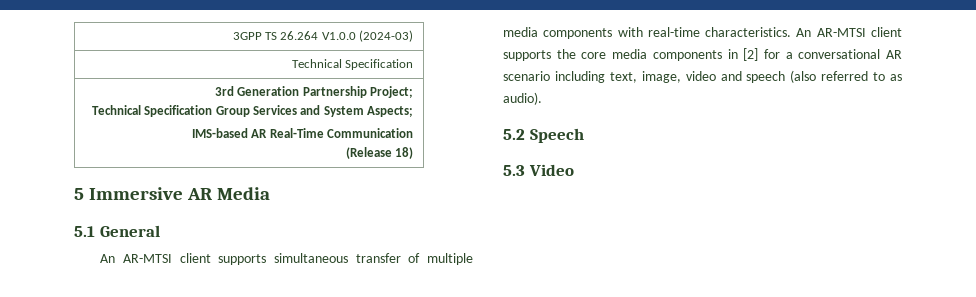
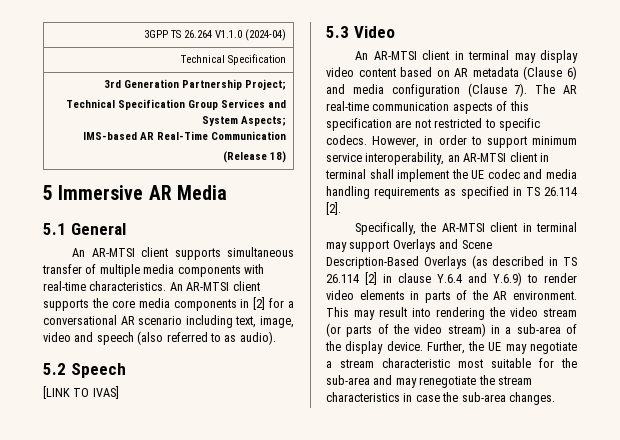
- 3GPP TS 26.264 V1.0.0 (2024-03)
+ 3GPP TS 26.264 V1.1.0 (2024-04)
+ [LINK TO IVAS]
+ An AR-MTSI client in terminal may display video content based on AR metadata (Clause 6) and media configuration (Clause 7). The AR real-time communication aspects of this specification are not restricted to specific codecs. However, in order to support minimum service interoperability, an AR-MTSI client in terminal shall implement the UE codec and media handling requirements as specified in TS 26.114 [2].
+ Specifically, the AR-MTSI client in terminal may support Overlays and Scene Description-Based Overlays (as described in TS 26.114 [2] in clause Y.6.4 and Y.6.9) to render video elements in parts of the AR environment. This may result into rendering the video stream (or parts of the video stream) in a sub-area of the display device. Further, the UE may negotiate a stream characteristic most suitable for the sub-area and may renegotiate the stream characteristics in case the sub-area changes.

